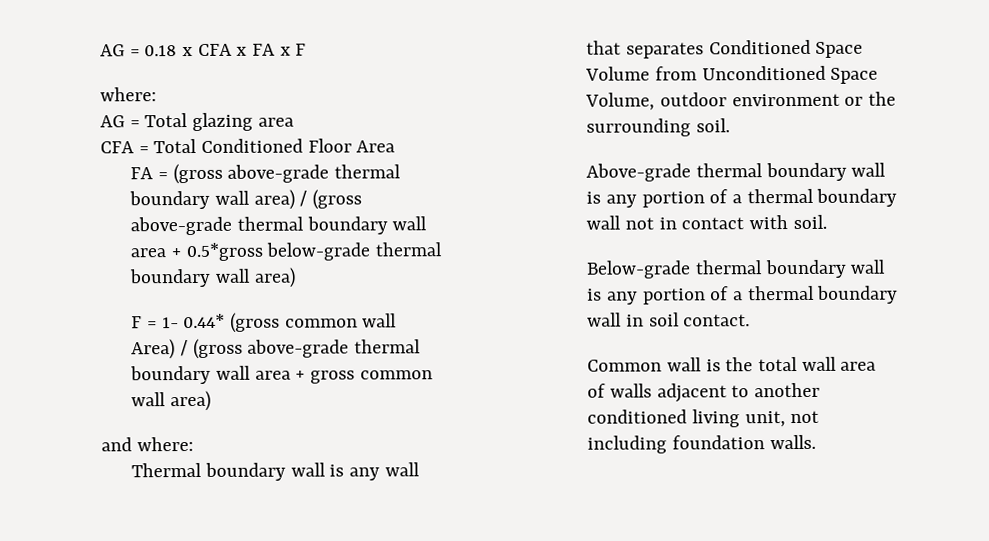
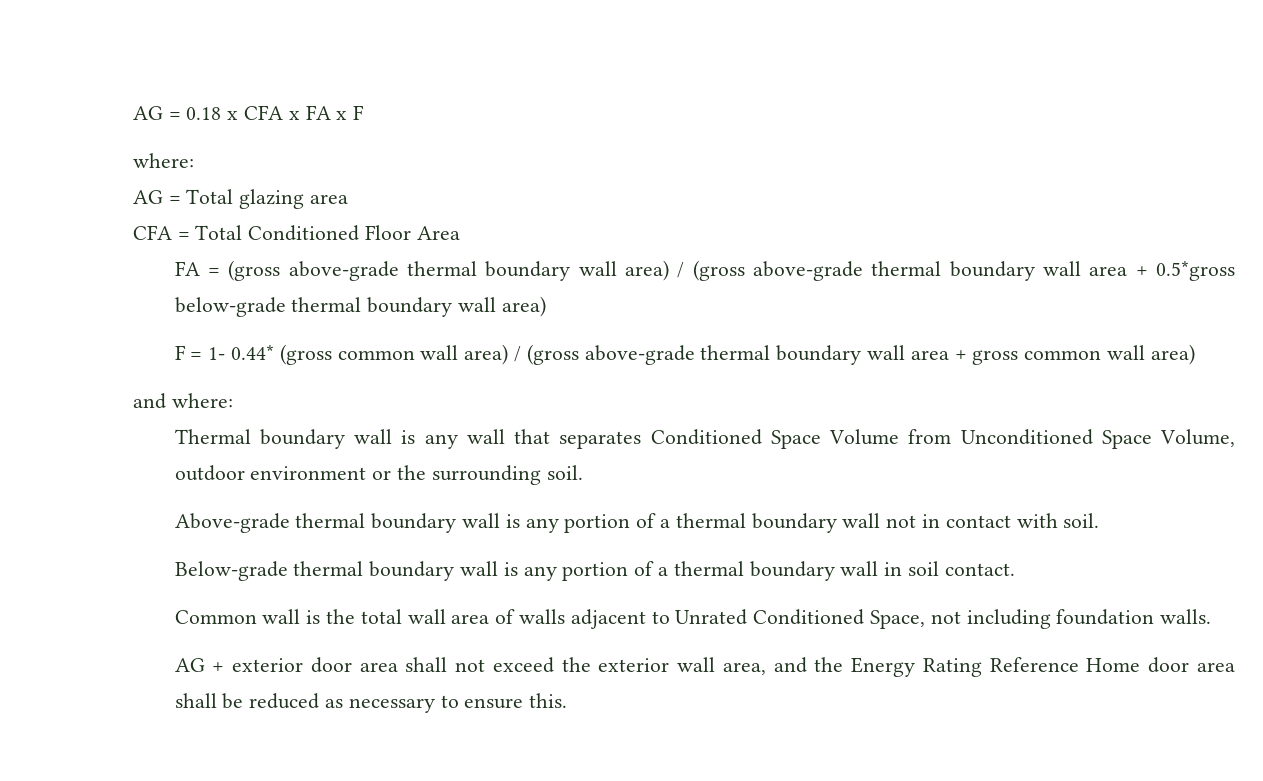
- F = 1- 0.44* (gross common wall Area) / (gross above-grade thermal boundary wall area + gross common wall area)
+ F = 1- 0.44* (gross common wall area) / (gross above-grade thermal boundary wall area + gross common wall area)
- Common wall is the total wall area of walls adjacent to another conditioned living unit, not including foundation walls.
+ Common wall is the total wall area of walls adjacent to Unrated Conditioned Space, not including foundation walls.
+ AG + exterior door area shall not exceed the exterior wall area, and the Energy Rating Reference Home door area shall be reduced as necessary to ensure this.

